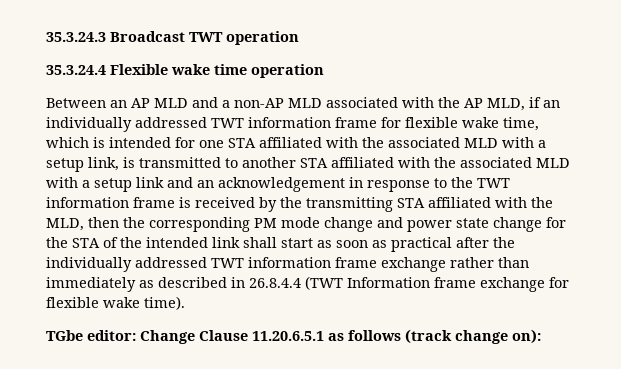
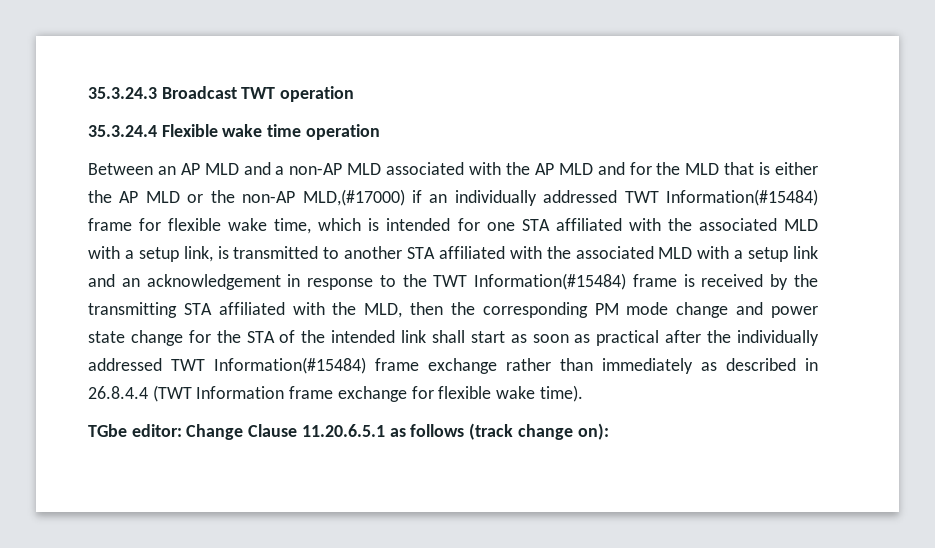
- Between an AP MLD and a non-AP MLD associated with the AP MLD, if an individually addressed TWT information frame for flexible wake time, which is intended for one STA affiliated with the associated MLD with a setup link, is transmitted to another STA affiliated with the associated MLD with a setup link and an acknowledgement in response to the TWT information frame is received by the transmitting STA affiliated with the MLD, then the corresponding PM mode change and power state change for the STA of the intended link shall start as soon as practical after the individually addressed TWT information frame exchange rather than immediately as described in 26.8.4.4 (TWT Information frame exchange for flexible wake time).
+ Between an AP MLD and a non-AP MLD associated with the AP MLD and for the MLD that is either the AP MLD or the non-AP MLD,(#17000) if an individually addressed TWT Information(#15484) frame for flexible wake time, which is intended for one STA affiliated with the associated MLD with a setup link, is transmitted to another STA affiliated with the associated MLD with a setup link and an acknowledgement in response to the TWT Information(#15484) frame is received by the transmitting STA affiliated with the MLD, then the corresponding PM mode change and power state change for the STA of the intended link shall start as soon as practical after the individually addressed TWT Information(#15484) frame exchange rather than immediately as described in 26.8.4.4 (TWT Information frame exchange for flexible wake time).

